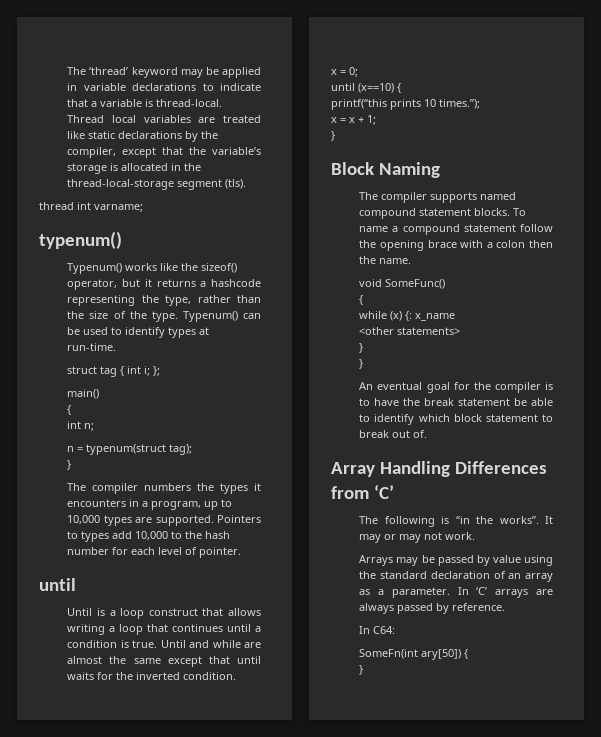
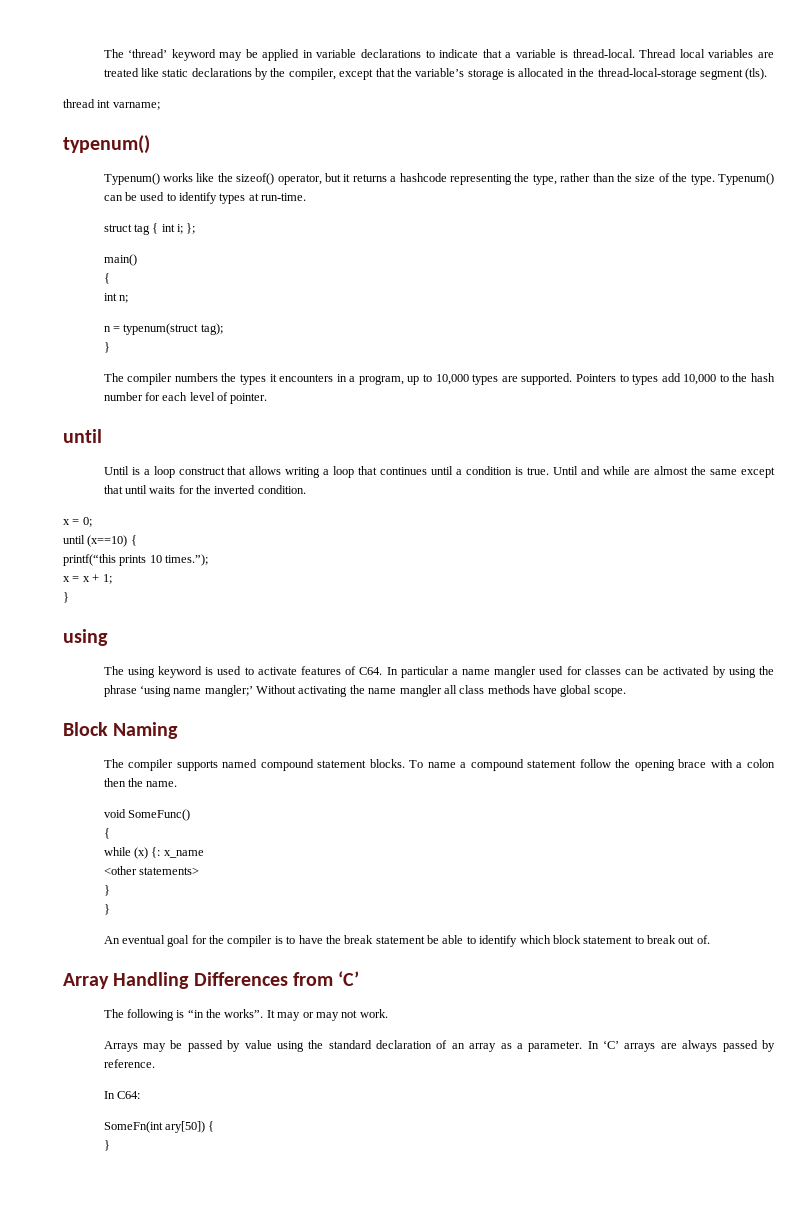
  x = x + 1;
  }
+ using
+ The using keyword is used to activate features of C64. In particular a name mangler used for classes can be activated by using the phrase ‘using name mangler;’ Without activating the name mangler all class methods have global scope.

